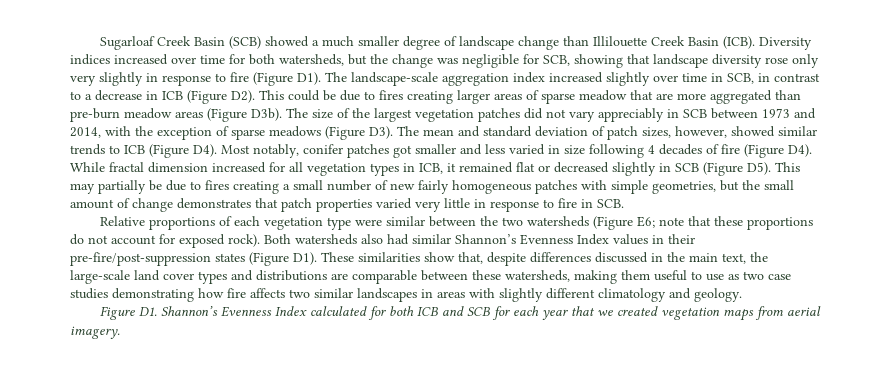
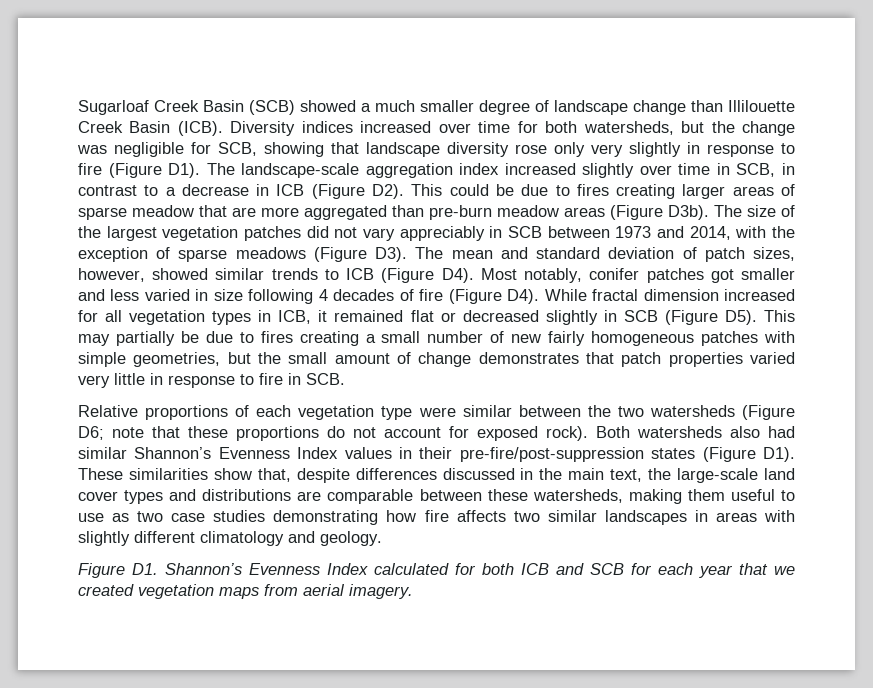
- Relative proportions of each vegetation type were similar between the two watersheds (Figure E6; note that these proportions do not account for exposed rock).
+ Relative proportions of each vegetation type were similar between the two watersheds (Figure D6; note that these proportions do not account for exposed rock).

